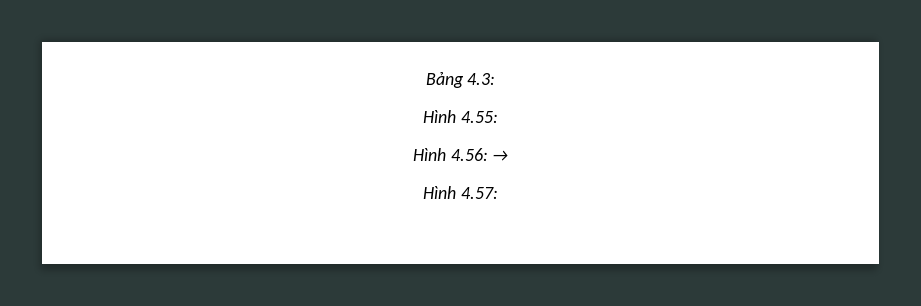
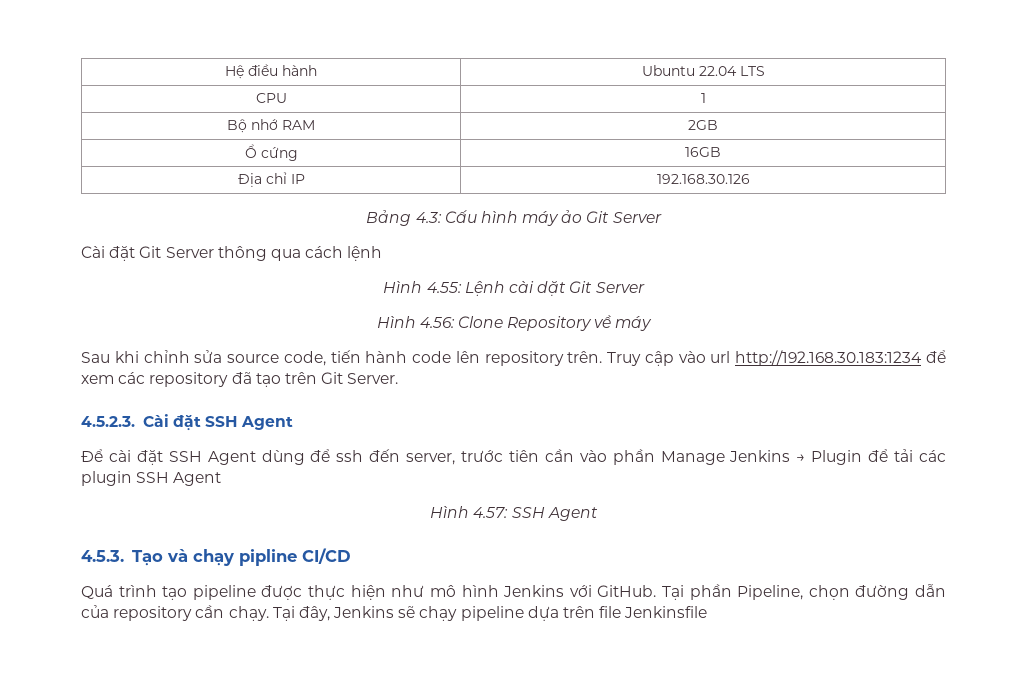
- Bảng 4.3:
- Hình 4.55:
- Hình 4.56: →
- Hình 4.57:
+ Hệ điều hành | Ubuntu 22.04 LTS
+ CPU | 1
+ Bộ nhớ RAM | 2GB
+ Ổ cứng | 16GB
+ Địa chỉ IP | 192.168.30.126
+ Bảng 4.3: Cấu hình máy ảo Git Server
+ Cài đặt Git Server thông qua cách lệnh
+ Hình 4.55: Lệnh cài dặt Git Server
+ Hình 4.56: Clone Repository về máy
+ Sau khi chỉnh sửa source code, tiến hành code lên repository trên. Truy cập vào url http://192.168.30.183:1234 để xem các repository đã tạo trên Git Server.
+ 4.5.2.3. Cài đặt SSH Agent
+ Để cài đặt SSH Agent dùng để ssh đến server, trước tiên cần vào phần Manage Jenkins → Plugin để tải các plugin SSH Agent
+ Hình 4.57: SSH Agent
+ 4.5.3. Tạo và chạy pipline CI/CD
+ Quá trình tạo pipeline được thực hiện như mô hình Jenkins với GitHub. Tại phần Pipeline, chọn đường dẫn của repository cần chạy. Tại đây, Jenkins sẽ chạy pipeline dựa trên file Jenkinsfile

